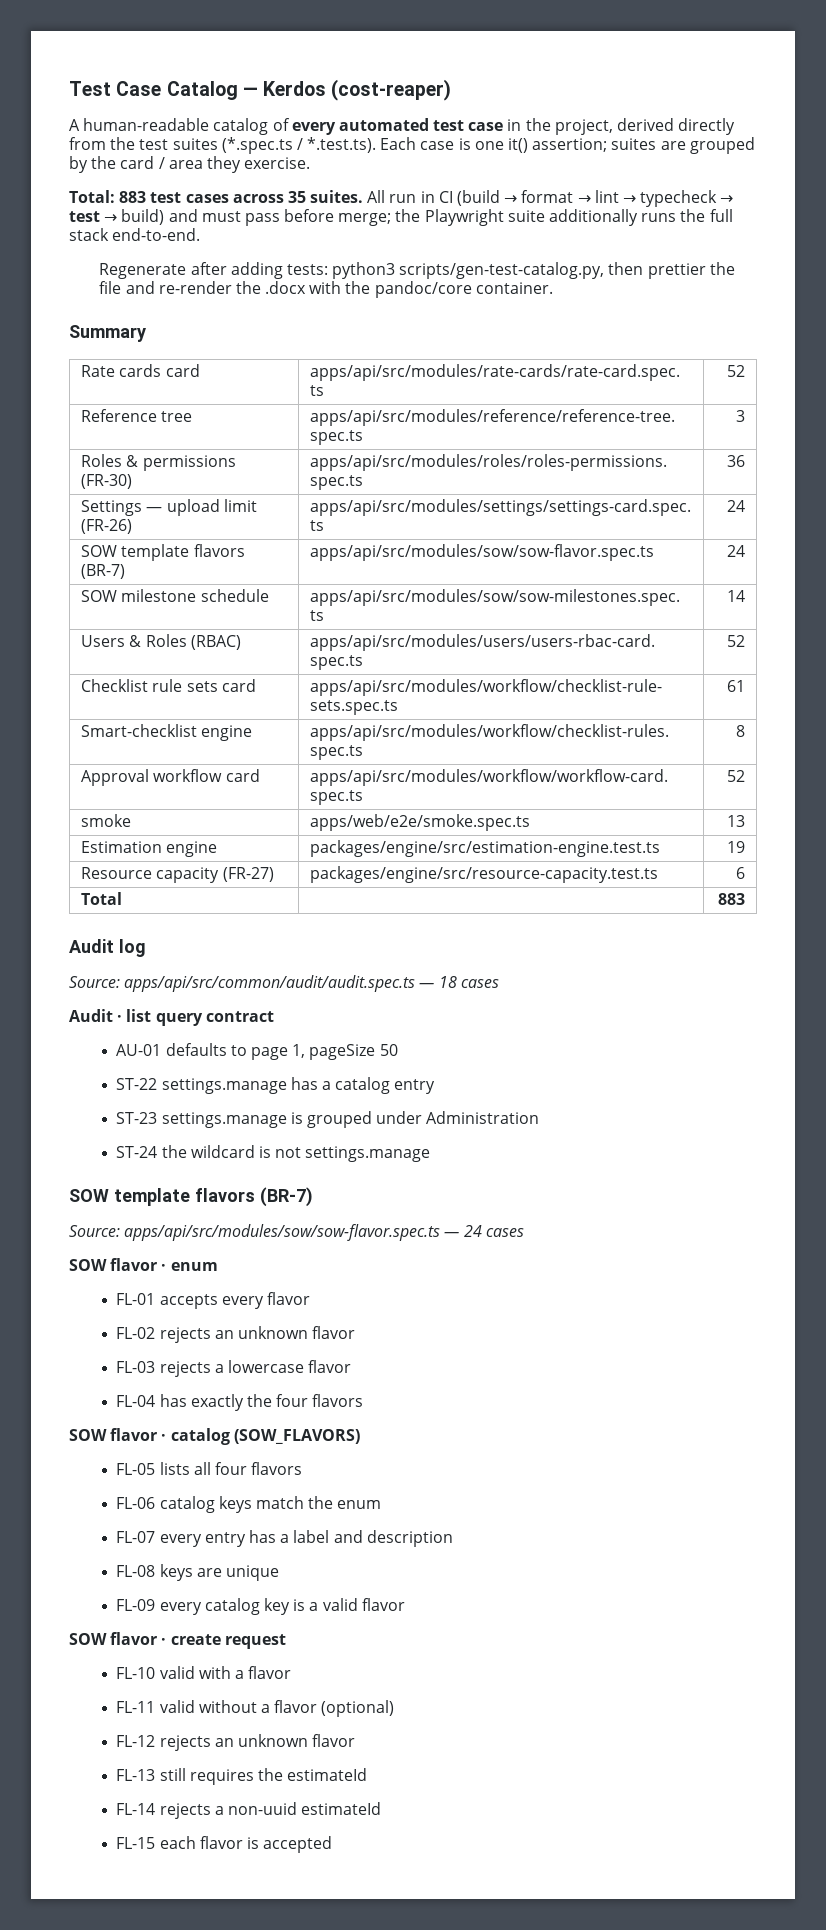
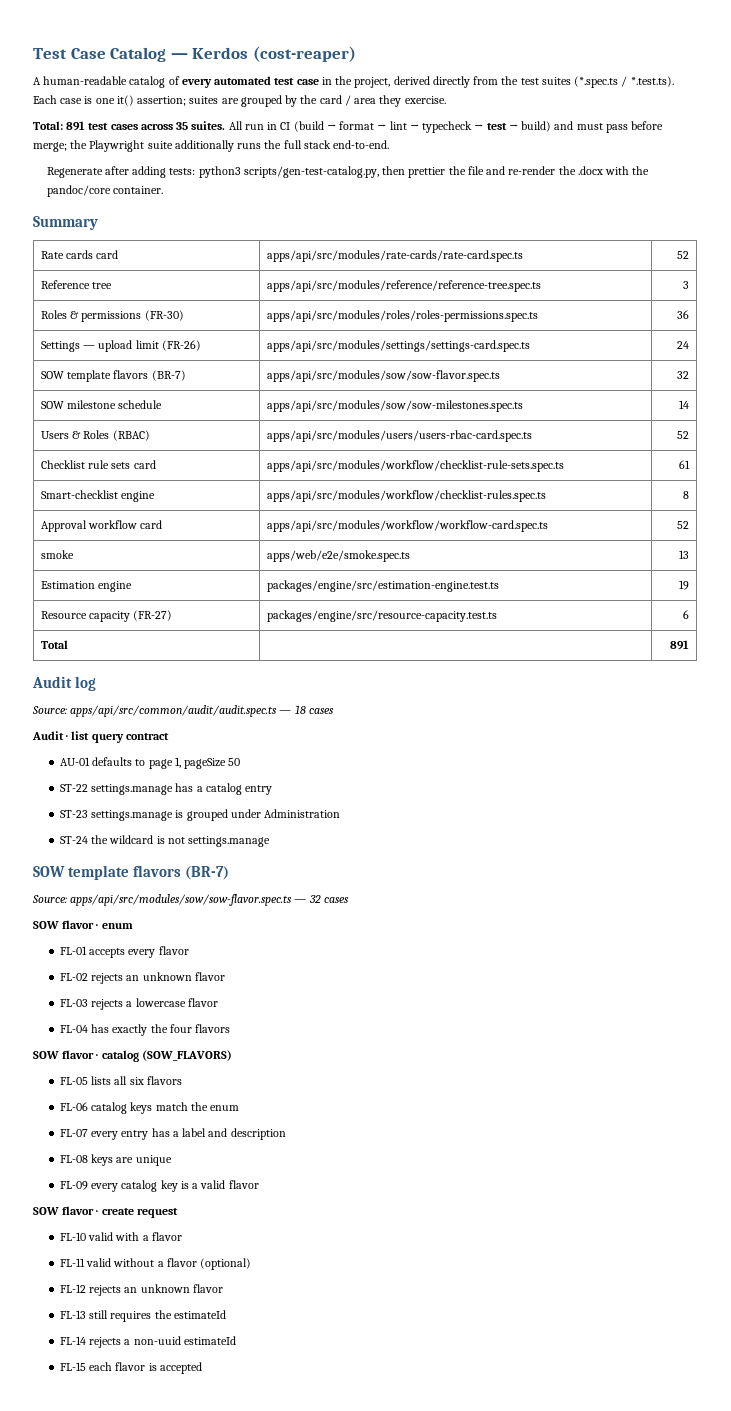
- Total: 883 test cases across 35 suites.
+ Total: 891 test cases across 35 suites.
- SOW template flavors (BR-7) | apps/api/src/modules/sow/sow-flavor.spec.ts | 24
+ SOW template flavors (BR-7) | apps/api/src/modules/sow/sow-flavor.spec.ts | 32
- Total | | 883
+ Total | | 891
- Source: apps/api/src/modules/sow/sow-flavor.spec.ts — 24 cases
+ Source: apps/api/src/modules/sow/sow-flavor.spec.ts — 32 cases
- FL-05 lists all four flavors
+ FL-05 lists all six flavors

